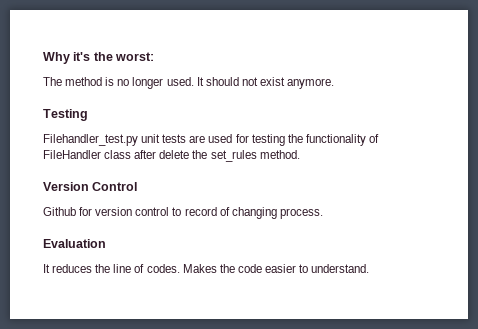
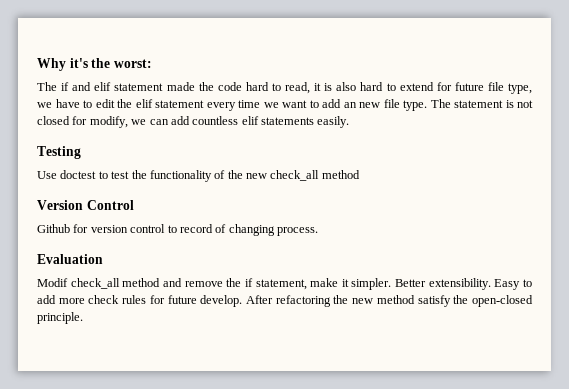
- The method is no longer used. It should not exist anymore.
+ The if and elif statement made the code hard to read, it is also hard to extend for future file type, we have to edit the elif statement every time we want to add an new file type. The statement is not closed for modify, we can add countless elif statements easily.
  Testing
- Filehandler_test.py unit tests are used for testing the functionality of FileHandler class after delete the set_rules method.
+ Use doctest to test the functionality of the new check_all method
- It reduces the line of codes. Makes the code easier to understand.
+ Modif check_all method and remove the if statement, make it simpler. Better extensibility. Easy to add more check rules for future develop. After refactoring the new method satisfy the open-closed principle.

